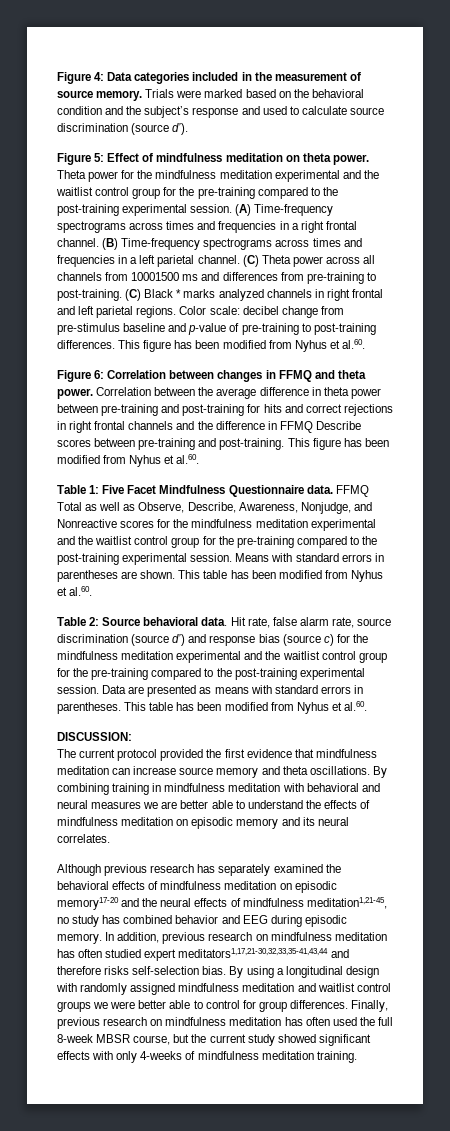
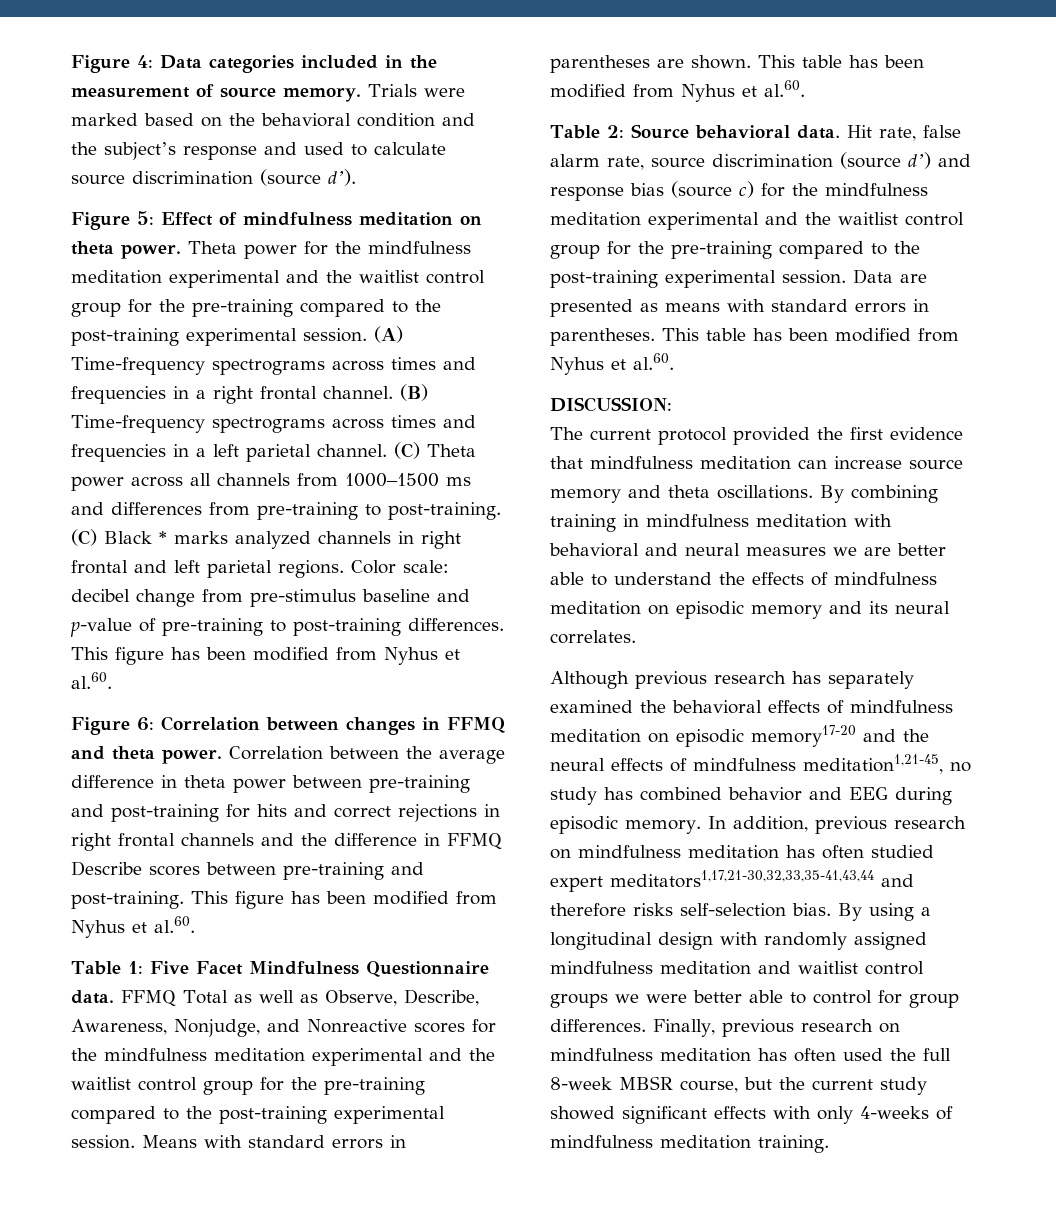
- (C) Theta power across all channels from 10001500 ms and differences from pre-training to post-training.
+ (C) Theta power across all channels from 1000–1500 ms and differences from pre-training to post-training.

